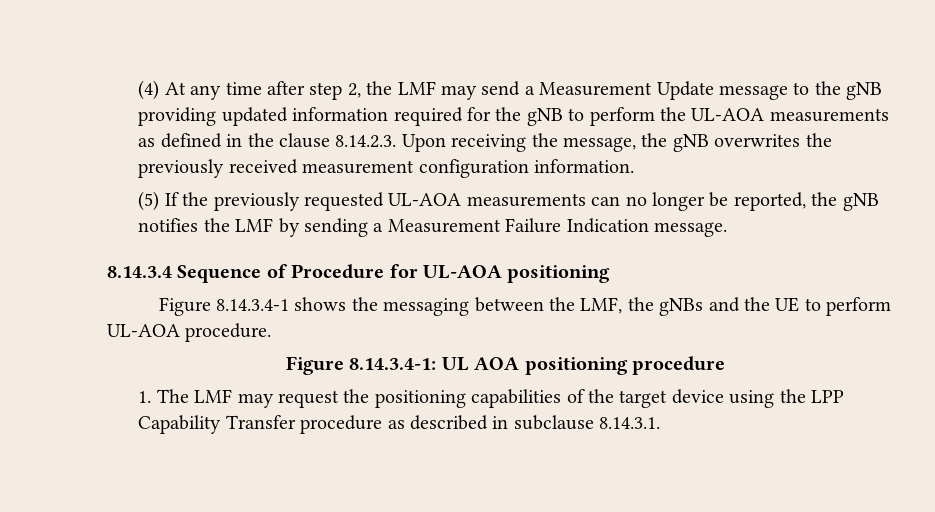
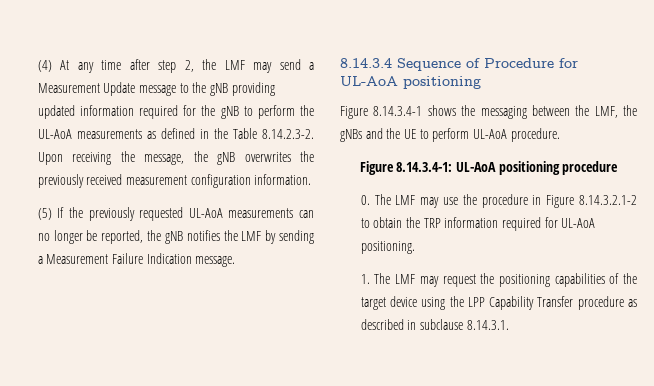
- (4) At any time after step 2, the LMF may send a Measurement Update message to the gNB providing updated information required for the gNB to perform the UL-AOA measurements as defined in the clause 8.14.2.3. Upon receiving the message, the gNB overwrites the previously received measurement configuration information.
+ (4) At any time after step 2, the LMF may send a Measurement Update message to the gNB providing updated information required for the gNB to perform the UL-AoA measurements as defined in the Table 8.14.2.3-2. Upon receiving the message, the gNB overwrites the previously received measurement configuration information.
- (5) If the previously requested UL-AOA measurements can no longer be reported, the gNB notifies the LMF by sending a Measurement Failure Indication message.
+ (5) If the previously requested UL-AoA measurements can no longer be reported, the gNB notifies the LMF by sending a Measurement Failure Indication message.
- 8.14.3.4 Sequence of Procedure for UL-AOA positioning
+ 8.14.3.4 Sequence of Procedure for UL-AoA positioning
- Figure 8.14.3.4-1 shows the messaging between the LMF, the gNBs and the UE to perform UL-AOA procedure.
+ Figure 8.14.3.4-1 shows the messaging between the LMF, the gNBs and the UE to perform UL-AoA procedure.
- Figure 8.14.3.4-1: UL AOA positioning procedure
+ Figure 8.14.3.4-1: UL-AoA positioning procedure
+ 0. The LMF may use the procedure in Figure 8.14.3.2.1-2 to obtain the TRP information required for UL-AoA positioning.

